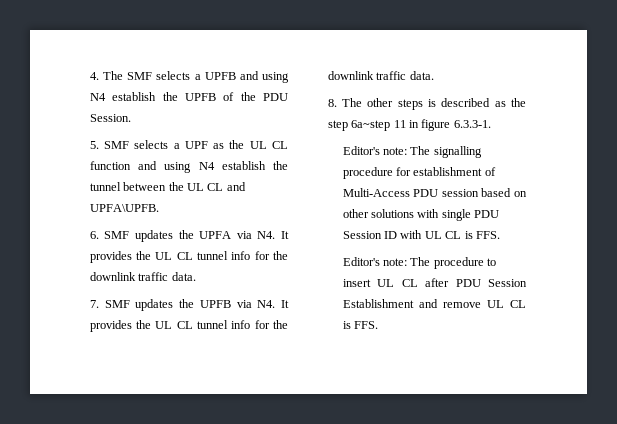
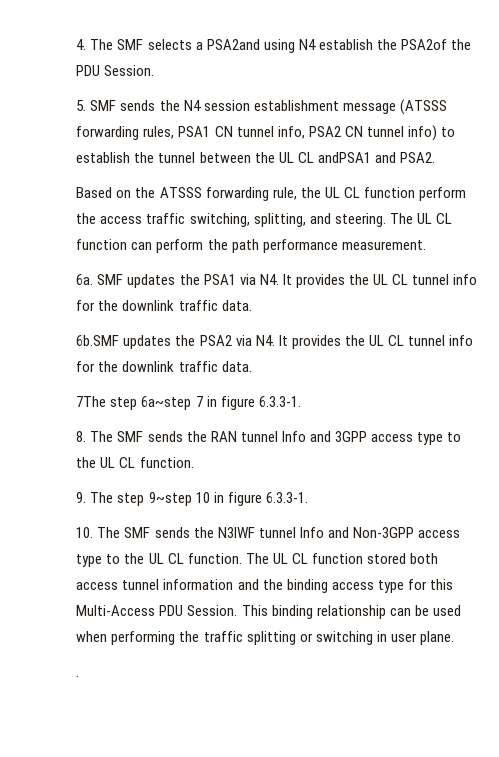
- 4. The SMF selects a UPFB and using N4 establish the UPFB of the PDU Session.
+ 4. The SMF selects a PSA2and using N4 establish the PSA2of the PDU Session.
- 5. SMF selects a UPF as the UL CL function and using N4 establish the tunnel between the UL CL and UPFA\UPFB.
- 6. SMF updates the UPFA via N4. It provides the UL CL tunnel info for the downlink traffic data.
+ 5. SMF sends the N4 session establishment message (ATSSS forwarding rules, PSA1 CN tunnel info, PSA2 CN tunnel info) to establish the tunnel between the UL CL andPSA1 and PSA2.
+ Based on the ATSSS forwarding rule, the UL CL function perform the access traffic switching, splitting, and steering. The UL CL function can perform the path performance measurement.
+ 6a. SMF updates the PSA1 via N4. It provides the UL CL tunnel info for the downlink traffic data.
- 7. SMF updates the UPFB via N4. It provides the UL CL tunnel info for the downlink traffic data.
+ 6b.SMF updates the PSA2 via N4. It provides the UL CL tunnel info for the downlink traffic data.
- 8. The other steps is described as the step 6a~step 11 in figure 6.3.3-1.
- Editor's note: The signalling procedure for establishment of Multi-Access PDU session based on other solutions with single PDU Session ID with UL CL is FFS.
- Editor's note: The procedure to insert UL CL after PDU Session Establishment and remove UL CL is FFS.
+ 7The step 6a~step 7 in figure 6.3.3-1.
+ 8. The SMF sends the RAN tunnel Info and 3GPP access type to the UL CL function.
+ 9. The step 9~step 10 in figure 6.3.3-1.
+ 10. The SMF sends the N3IWF tunnel Info and Non-3GPP access type to the UL CL function. The UL CL function stored both access tunnel information and the binding access type for this Multi-Access PDU Session. This binding relationship can be used when performing the traffic splitting or switching in user plane.
+ .

